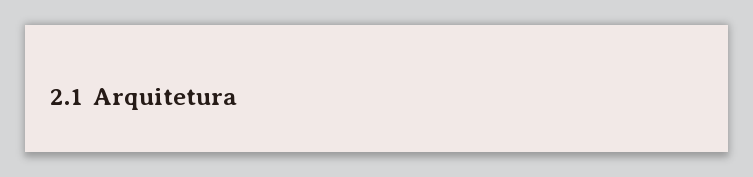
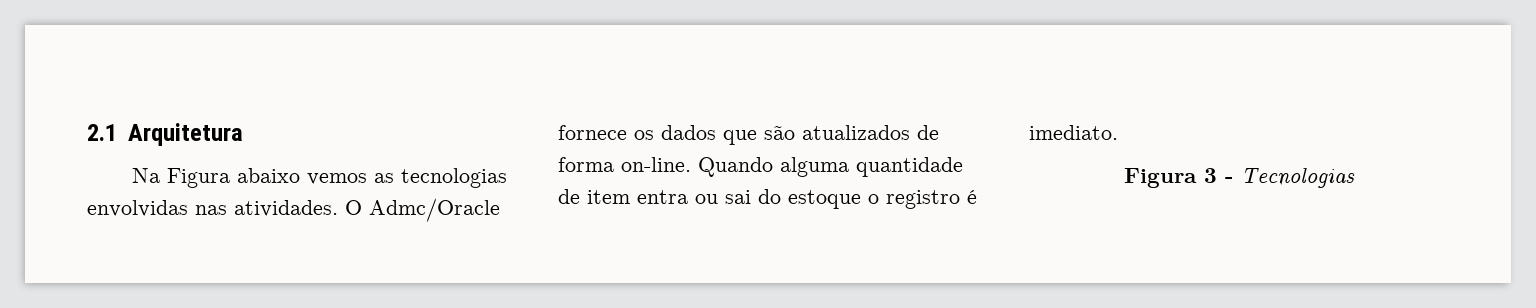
+ Na Figura abaixo vemos as tecnologias envolvidas nas atividades. O Admc/Oracle fornece os dados que são atualizados de forma on-line. Quando alguma quantidade de item entra ou sai do estoque o registro é imediato.
+ Figura 3 - Tecnologias

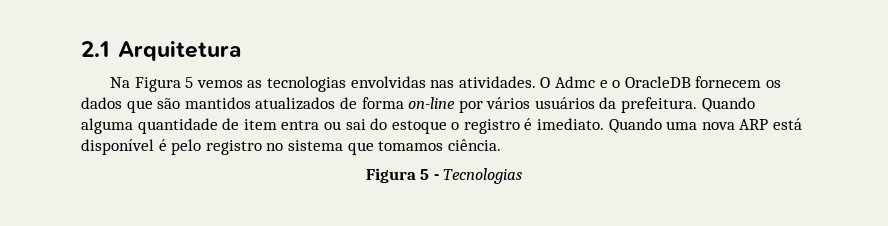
- Na Figura abaixo vemos as tecnologias envolvidas nas atividades.
+ Na Figura 5 vemos as tecnologias envolvidas nas atividades.
- O Admc/Oracle fornece os dados que são atualizados de forma on-line.
+ O Admc e o OracleDB fornecem os dados que são mantidos atualizados de forma on-line por vários usuários da prefeitura.
- Quando alguma quantidade de item entra ou sai do estoque o registro é imediato.
- Figura 3 - Tecnologias
+ Quando alguma quantidade de item entra ou sai do estoque o registro é imediato. Quando uma nova ARP está disponível é pelo registro no sistema que tomamos ciência.
+ Figura 5 - Tecnologias

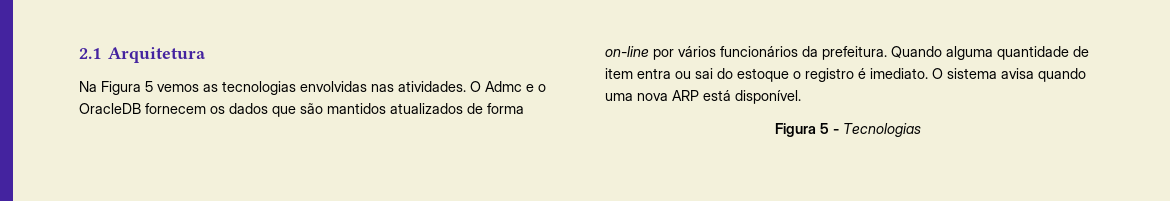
- O Admc e o OracleDB fornecem os dados que são mantidos atualizados de forma on-line por vários usuários da prefeitura.
+ O Admc e o OracleDB fornecem os dados que são mantidos atualizados de forma on-line por vários funcionários da prefeitura.
- Quando uma nova ARP está disponível é pelo registro no sistema que tomamos ciência.
+ O sistema avisa quando uma nova ARP está disponível.

